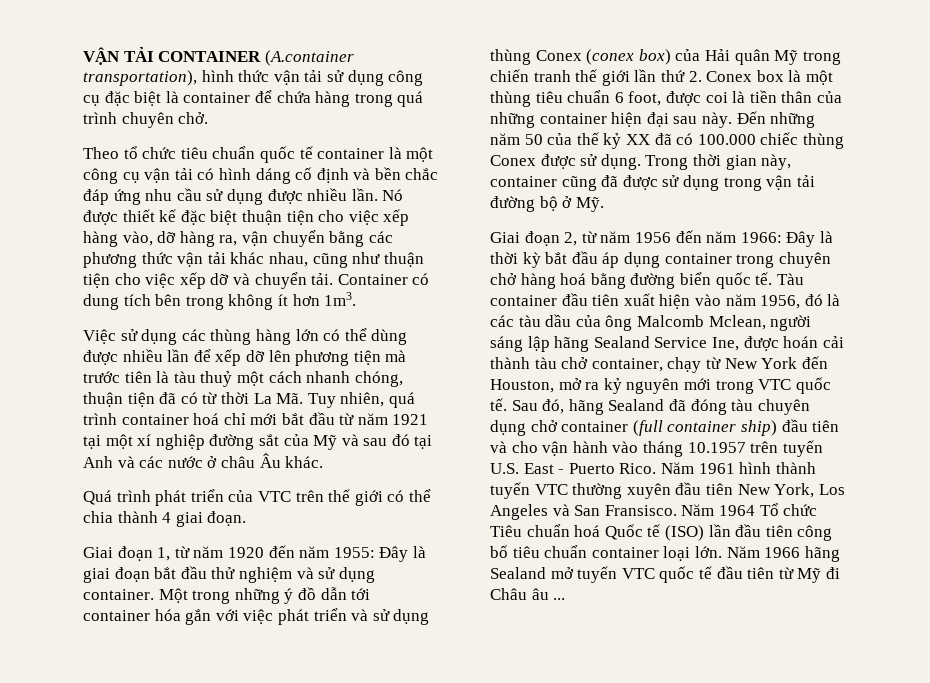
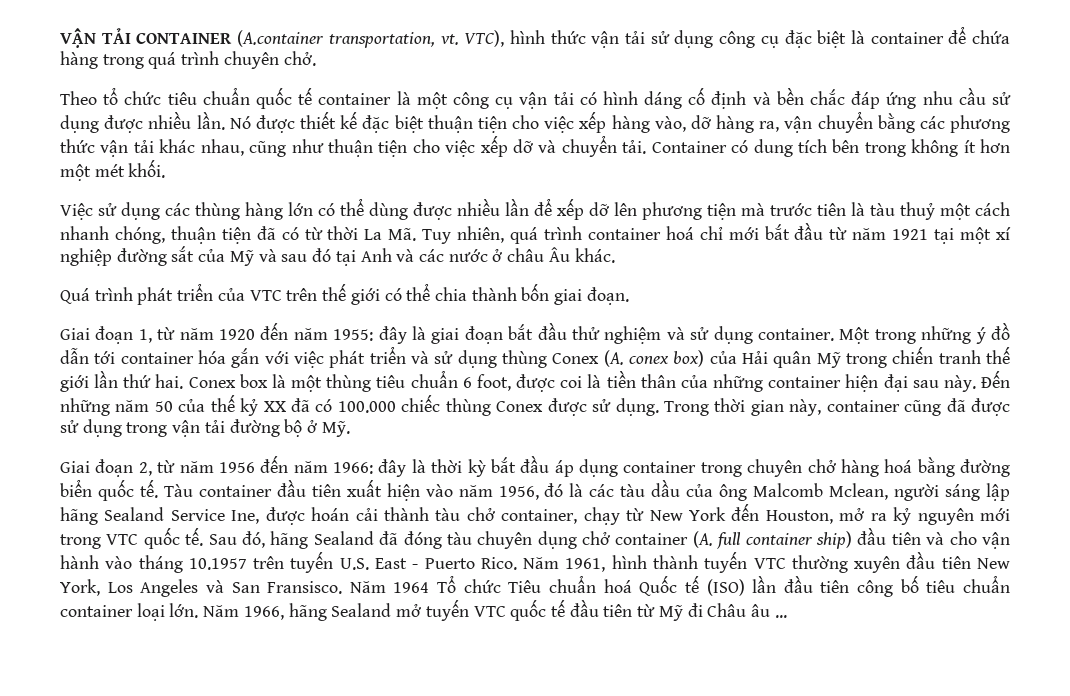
- VẬN TẢI CONTAINER (A.container transportation), hình thức vận tải sử dụng công cụ đặc biệt là container để chứa hàng trong quá trình chuyên chở.
+ VẬN TẢI CONTAINER (A.container transportation, vt. VTC), hình thức vận tải sử dụng công cụ đặc biệt là container để chứa hàng trong quá trình chuyên chở.
- Container có dung tích bên trong không ít hơn 1m3.
+ Container có dung tích bên trong không ít hơn một mét khối.
- Quá trình phát triển của VTC trên thế giới có thể chia thành 4 giai đoạn.
+ Quá trình phát triển của VTC trên thế giới có thể chia thành bốn giai đoạn.
- Giai đoạn 1, từ năm 1920 đến năm 1955: Đây là giai đoạn bắt đầu thử nghiệm và sử dụng container.
+ Giai đoạn 1, từ năm 1920 đến năm 1955: đây là giai đoạn bắt đầu thử nghiệm và sử dụng container.
- Một trong những ý đồ dẫn tới container hóa gắn với việc phát triển và sử dụng thùng Conex (conex box) của Hải quân Mỹ trong chiến tranh thế giới lần thứ 2. Conex box là một thùng tiêu chuẩn 6 foot, được coi là tiền thân của những container hiện đại sau này.
+ Một trong những ý đồ dẫn tới container hóa gắn với việc phát triển và sử dụng thùng Conex (A. conex box) của Hải quân Mỹ trong chiến tranh thế giới lần thứ hai. Conex box là một thùng tiêu chuẩn 6 foot, được coi là tiền thân của những container hiện đại sau này.
- Giai đoạn 2, từ năm 1956 đến năm 1966: Đây là thời kỳ bắt đầu áp dụng container trong chuyên chở hàng hoá bằng đường biển quốc tế.
+ Giai đoạn 2, từ năm 1956 đến năm 1966: đây là thời kỳ bắt đầu áp dụng container trong chuyên chở hàng hoá bằng đường biển quốc tế.
- Sau đó, hãng Sealand đã đóng tàu chuyên dụng chở container (full container ship) đầu tiên và cho vận hành vào tháng 10.1957 trên tuyến U.S. East - Puerto Rico.
+ Sau đó, hãng Sealand đã đóng tàu chuyên dụng chở container (A. full container ship) đầu tiên và cho vận hành vào tháng 10.1957 trên tuyến U.S. East - Puerto Rico.
- Năm 1961 hình thành tuyến VTC thường xuyên đầu tiên New York, Los Angeles và San Fransisco.
+ Năm 1961, hình thành tuyến VTC thường xuyên đầu tiên New York, Los Angeles và San Fransisco.
- Năm 1966 hãng Sealand mở tuyến VTC quốc tế đầu tiên từ Mỹ đi Châu âu ...
+ Năm 1966, hãng Sealand mở tuyến VTC quốc tế đầu tiên từ Mỹ đi Châu âu ...

